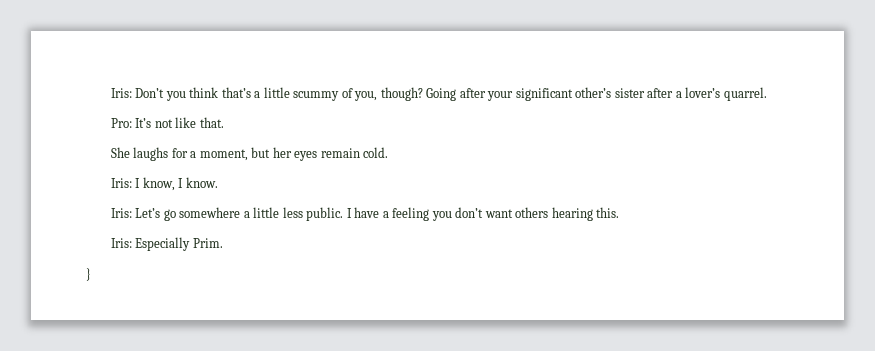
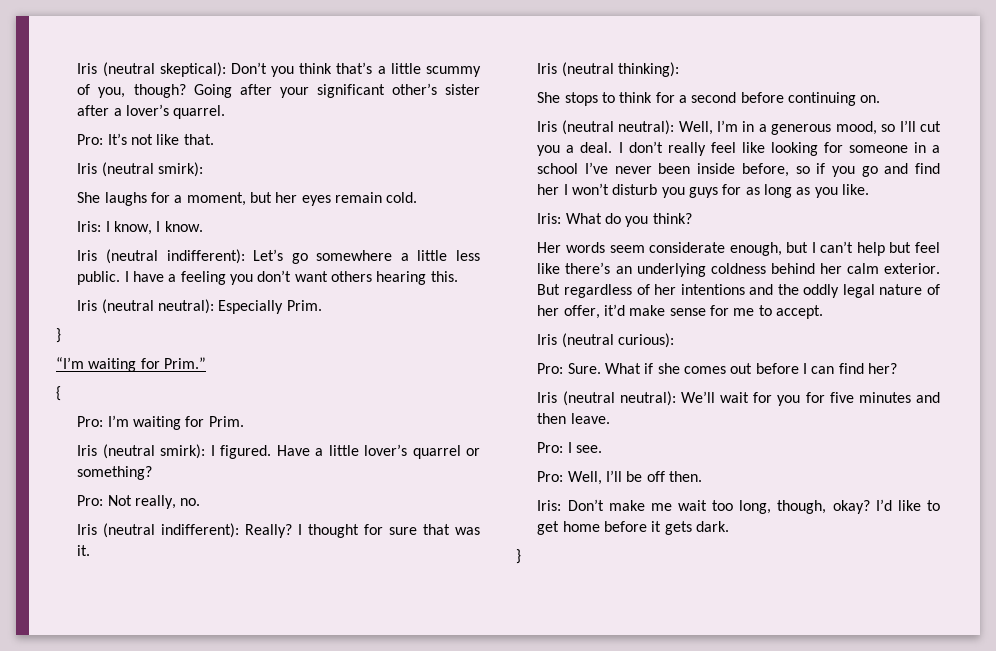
- Iris: Don’t you think that’s a little scummy of you, though?
+ Iris (neutral skeptical): Don’t you think that’s a little scummy of you, though?
  Pro: It’s not like that.
+ Iris (neutral smirk):
- Iris: Let’s go somewhere a little less public.
+ Iris (neutral indifferent): Let’s go somewhere a little less public.
- Iris: Especially Prim.
+ Iris (neutral neutral): Especially Prim.
+ “I’m waiting for Prim.”
+ {
+ Pro: I’m waiting for Prim.
+ Iris (neutral smirk): I figured. Have a little lover’s quarrel or something?
+ Pro: Not really, no.
+ Iris (neutral indifferent): Really? I thought for sure that was it.
+ Iris (neutral thinking):
+ She stops to think for a second before continuing on.
+ Iris (neutral neutral): Well, I’m in a generous mood, so I’ll cut you a deal. I don’t really feel like looking for someone in a school I’ve never been inside before, so if you go and find her I won’t disturb you guys for as long as you like.
+ Iris: What do you think?
+ Her words seem considerate enough, but I can’t help but feel like there’s an underlying coldness behind her calm exterior. But regardless of her intentions and the oddly legal nature of her offer, it’d make sense for me to accept.
+ Iris (neutral curious):
+ Pro: Sure. What if she comes out before I can find her?
+ Iris (neutral neutral): We’ll wait for you for five minutes and then leave.
+ Pro: I see.
+ Pro: Well, I’ll be off then.
+ Iris: Don’t make me wait too long, though, okay? I’d like to get home before it gets dark.
+ }

